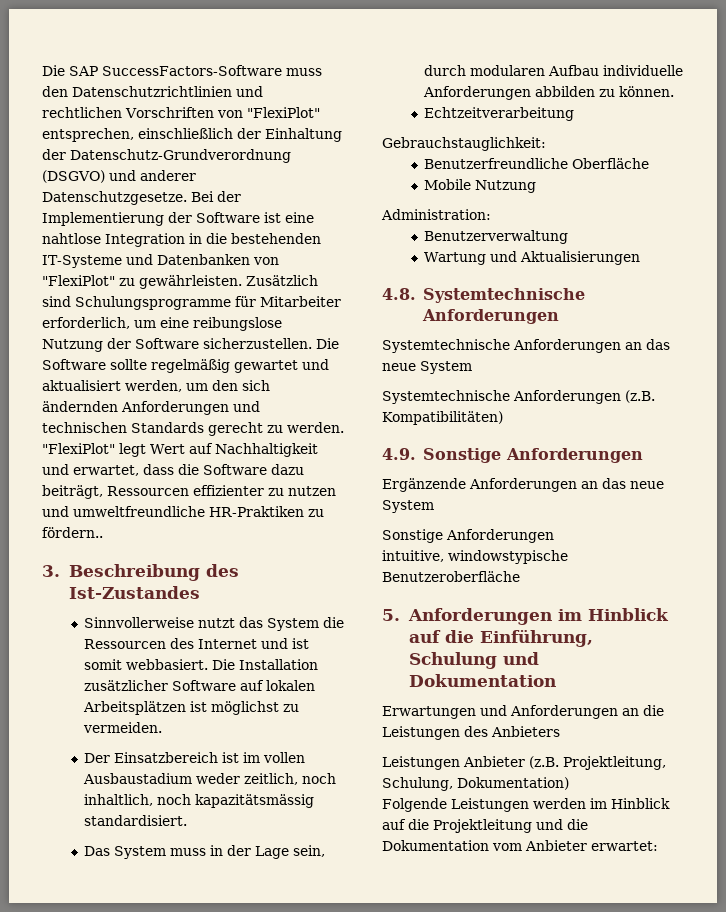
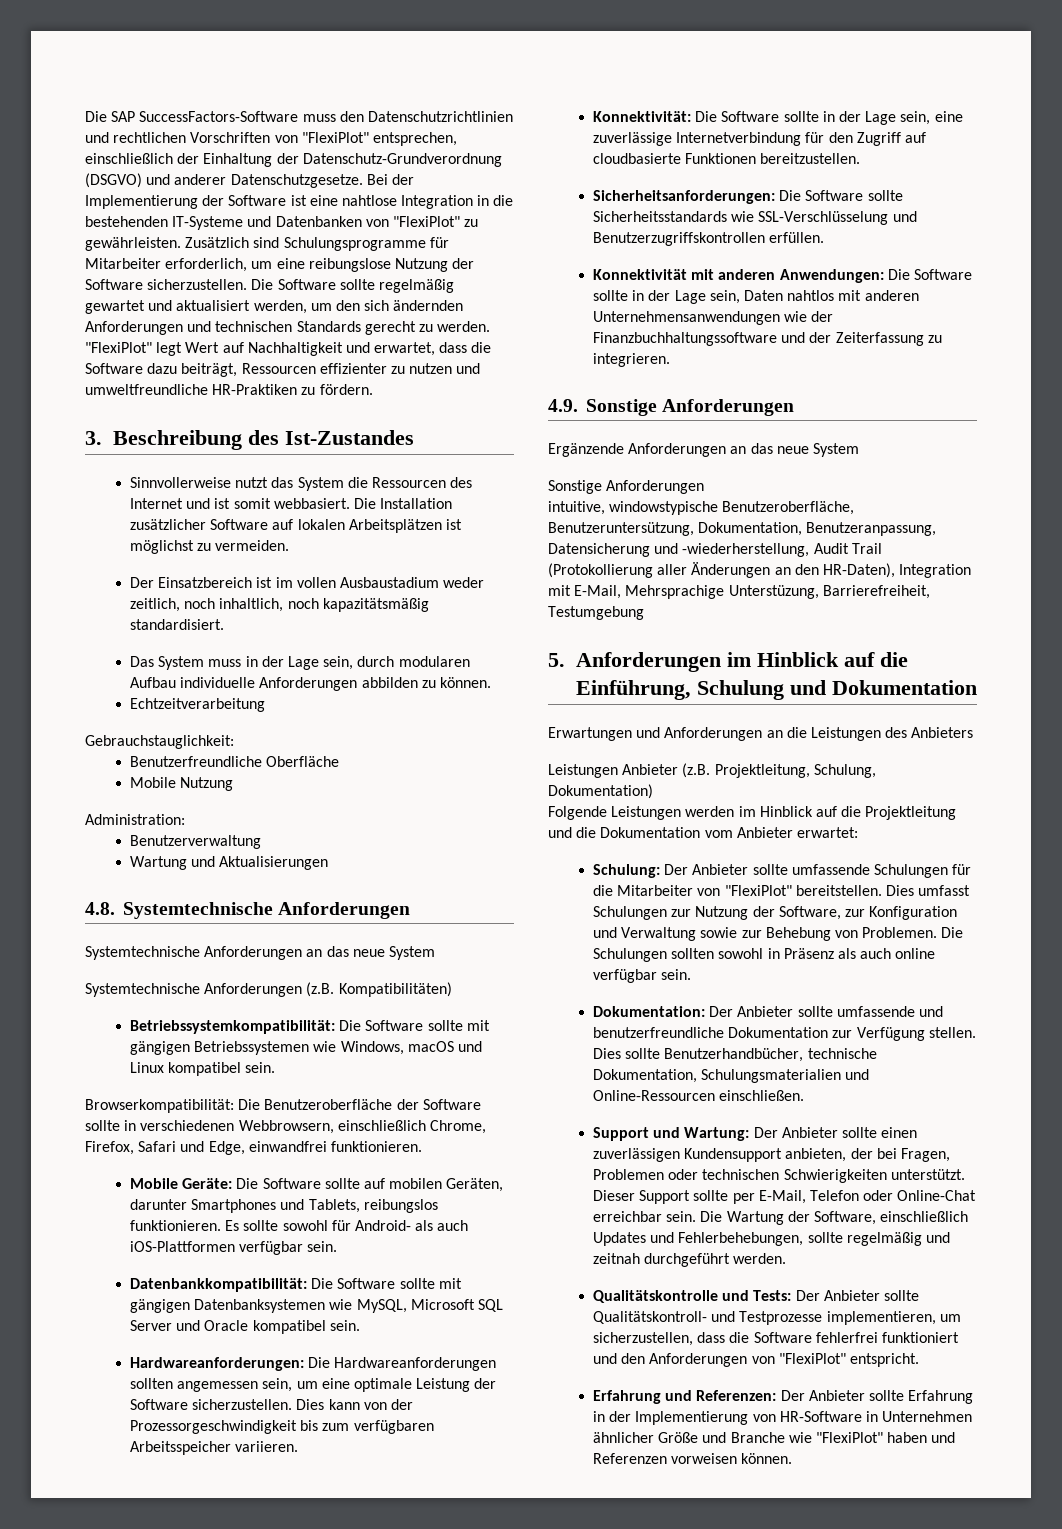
- "FlexiPlot" legt Wert auf Nachhaltigkeit und erwartet, dass die Software dazu beiträgt, Ressourcen effizienter zu nutzen und umweltfreundliche HR-Praktiken zu fördern..
+ "FlexiPlot" legt Wert auf Nachhaltigkeit und erwartet, dass die Software dazu beiträgt, Ressourcen effizienter zu nutzen und umweltfreundliche HR-Praktiken zu fördern.
- Der Einsatzbereich ist im vollen Ausbaustadium weder zeitlich, noch inhaltlich, noch kapazitätsmässig standardisiert.
+ Der Einsatzbereich ist im vollen Ausbaustadium weder zeitlich, noch inhaltlich, noch kapazitätsmäßig standardisiert.
+ Betriebssystemkompatibilität: Die Software sollte mit gängigen Betriebssystemen wie Windows, macOS und Linux kompatibel sein.
+ Browserkompatibilität: Die Benutzeroberfläche der Software sollte in verschiedenen Webbrowsern, einschließlich Chrome, Firefox, Safari und Edge, einwandfrei funktionieren.
+ Mobile Geräte: Die Software sollte auf mobilen Geräten, darunter Smartphones und Tablets, reibungslos funktionieren. Es sollte sowohl für Android- als auch iOS-Plattformen verfügbar sein.
+ Datenbankkompatibilität: Die Software sollte mit gängigen Datenbanksystemen wie MySQL, Microsoft SQL Server und Oracle kompatibel sein.
+ Hardwareanforderungen: Die Hardwareanforderungen sollten angemessen sein, um eine optimale Leistung der Software sicherzustellen. Dies kann von der Prozessorgeschwindigkeit bis zum verfügbaren Arbeitsspeicher variieren.
+ Konnektivität: Die Software sollte in der Lage sein, eine zuverlässige Internetverbindung für den Zugriff auf cloudbasierte Funktionen bereitzustellen.
+ Sicherheitsanforderungen: Die Software sollte Sicherheitsstandards wie SSL-Verschlüsselung und Benutzerzugriffskontrollen erfüllen.
+ Konnektivität mit anderen Anwendungen: Die Software sollte in der Lage sein, Daten nahtlos mit anderen Unternehmensanwendungen wie der Finanzbuchhaltungssoftware und der Zeiterfassung zu integrieren.
- intuitive, windowstypische Benutzeroberfläche
+ intuitive, windowstypische Benutzeroberfläche, Benutzeruntersützung, Dokumentation, Benutzeranpassung, Datensicherung und -wiederherstellung, Audit Trail (Protokollierung aller Änderungen an den HR-Daten), Integration mit E-Mail, Mehrsprachige Unterstüzung, Barrierefreiheit, Testumgebung
+ Schulung: Der Anbieter sollte umfassende Schulungen für die Mitarbeiter von "FlexiPlot" bereitstellen. Dies umfasst Schulungen zur Nutzung der Software, zur Konfiguration und Verwaltung sowie zur Behebung von Problemen. Die Schulungen sollten sowohl in Präsenz als auch online verfügbar sein.
+ Dokumentation: Der Anbieter sollte umfassende und benutzerfreundliche Dokumentation zur Verfügung stellen. Dies sollte Benutzerhandbücher, technische Dokumentation, Schulungsmaterialien und Online-Ressourcen einschließen.
+ Support und Wartung: Der Anbieter sollte einen zuverlässigen Kundensupport anbieten, der bei Fragen, Problemen oder technischen Schwierigkeiten unterstützt. Dieser Support sollte per E-Mail, Telefon oder Online-Chat erreichbar sein. Die Wartung der Software, einschließlich Updates und Fehlerbehebungen, sollte regelmäßig und zeitnah durchgeführt werden.
+ Qualitätskontrolle und Tests: Der Anbieter sollte Qualitätskontroll- und Testprozesse implementieren, um sicherzustellen, dass die Software fehlerfrei funktioniert und den Anforderungen von "FlexiPlot" entspricht.
+ Erfahrung und Referenzen: Der Anbieter sollte Erfahrung in der Implementierung von HR-Software in Unternehmen ähnlicher Größe und Branche wie "FlexiPlot" haben und Referenzen vorweisen können.

